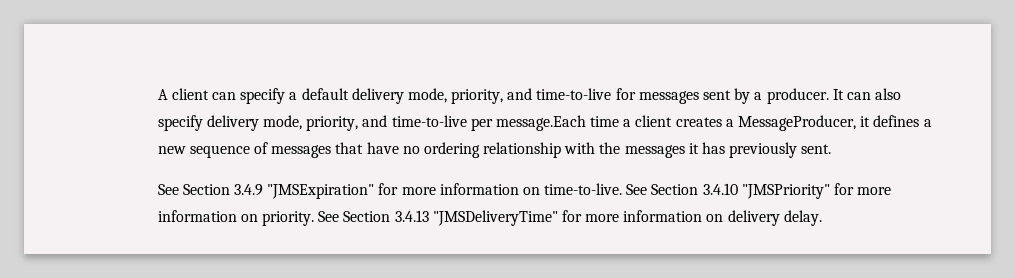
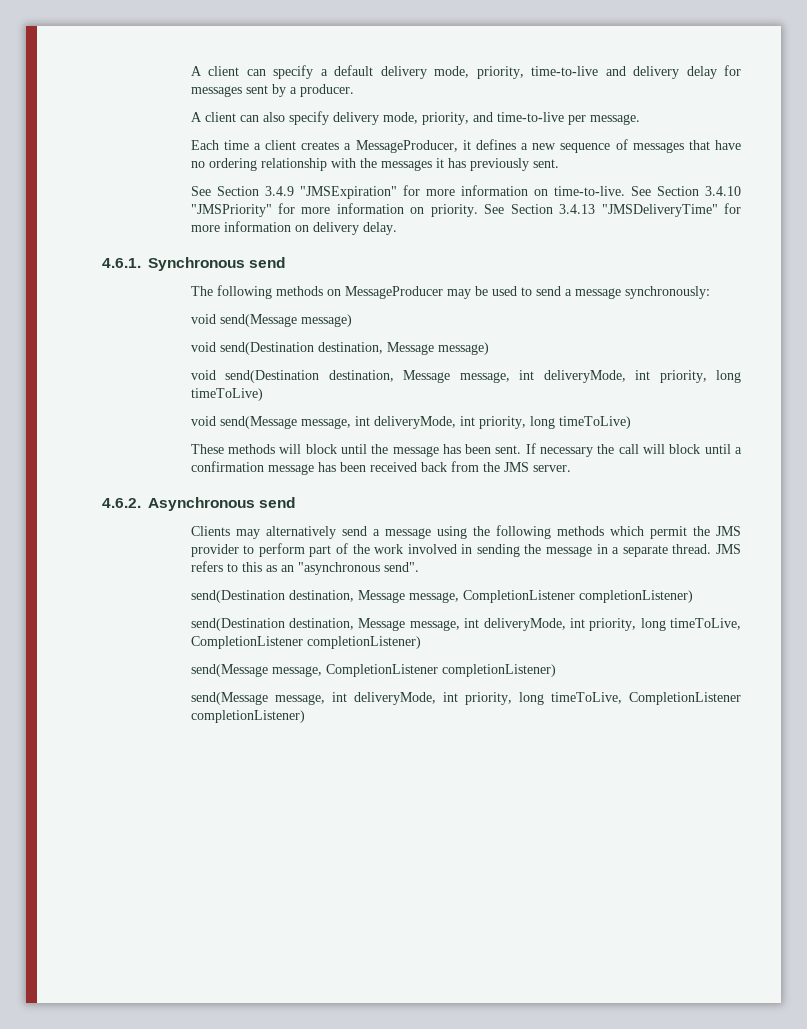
- A client can specify a default delivery mode, priority, and time-to-live for messages sent by a producer. It can also specify delivery mode, priority, and time-to-live per message.Each time a client creates a MessageProducer, it defines a new sequence of messages that have no ordering relationship with the messages it has previously sent.
+ A client can specify a default delivery mode, priority, time-to-live and delivery delay for messages sent by a producer.
+ A client can also specify delivery mode, priority, and time-to-live per message.
+ Each time a client creates a MessageProducer, it defines a new sequence of messages that have no ordering relationship with the messages it has previously sent.
+ 4.6.1. Synchronous send
+ The following methods on MessageProducer may be used to send a message synchronously:
+ void send(Message message)
+ void send(Destination destination, Message message)
+ void send(Destination destination, Message message, int deliveryMode, int priority, long timeToLive)
+ void send(Message message, int deliveryMode, int priority, long timeToLive)
+ These methods will block until the message has been sent. If necessary the call will block until a confirmation message has been received back from the JMS server.
+ 4.6.2. Asynchronous send
+ Clients may alternatively send a message using the following methods which permit the JMS provider to perform part of the work involved in sending the message in a separate thread. JMS refers to this as an "asynchronous send".
+ send(Destination destination, Message message, CompletionListener completionListener)
+ send(Destination destination, Message message, int deliveryMode, int priority, long timeToLive, CompletionListener completionListener)
+ send(Message message, CompletionListener completionListener)
+ send(Message message, int deliveryMode, int priority, long timeToLive, CompletionListener completionListener)

